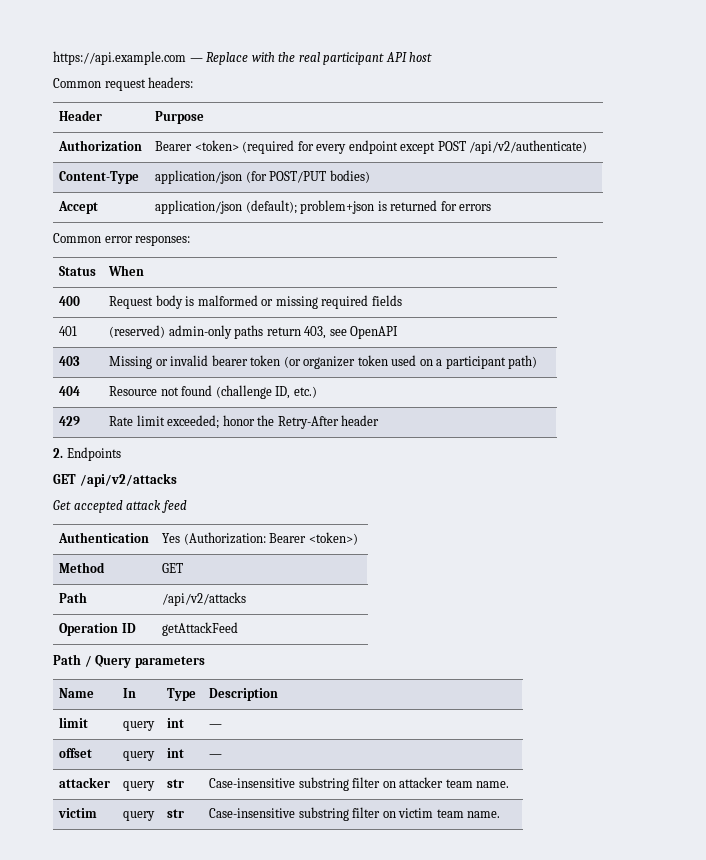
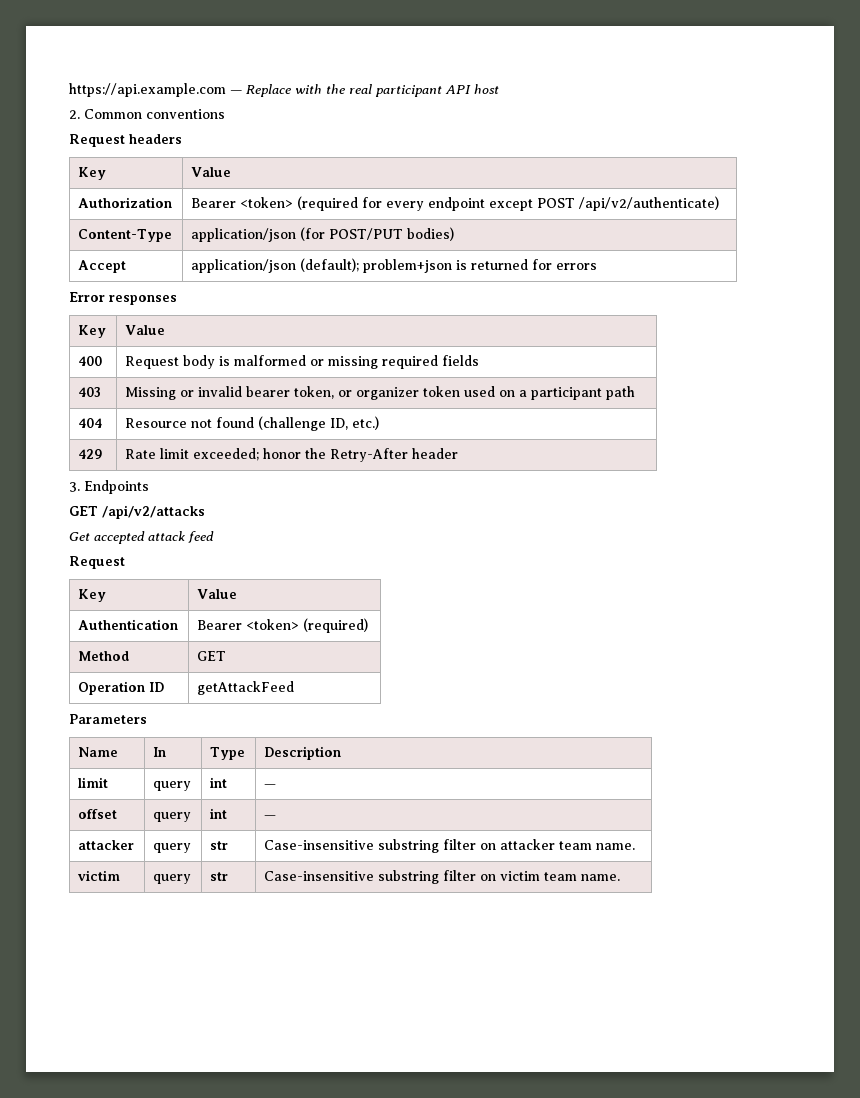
- Common request headers:
- Header | Purpose
+ 2. Common conventions
+ Request headers
+ Key | Value
- Common error responses:
- Status | When
+ Error responses
+ Key | Value
- 401 | (reserved) admin-only paths return 403, see OpenAPI
- 403 | Missing or invalid bearer token (or organizer token used on a participant path)
+ 403 | Missing or invalid bearer token, or organizer token used on a participant path
- 2. Endpoints
+ 3. Endpoints
  Get accepted attack feed
- Authentication | Yes (Authorization: Bearer <token>)
+ Request
+ Key | Value
+ Authentication | Bearer <token> (required)
- Path | /api/v2/attacks
- Path / Query parameters
+ Parameters

